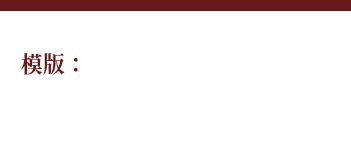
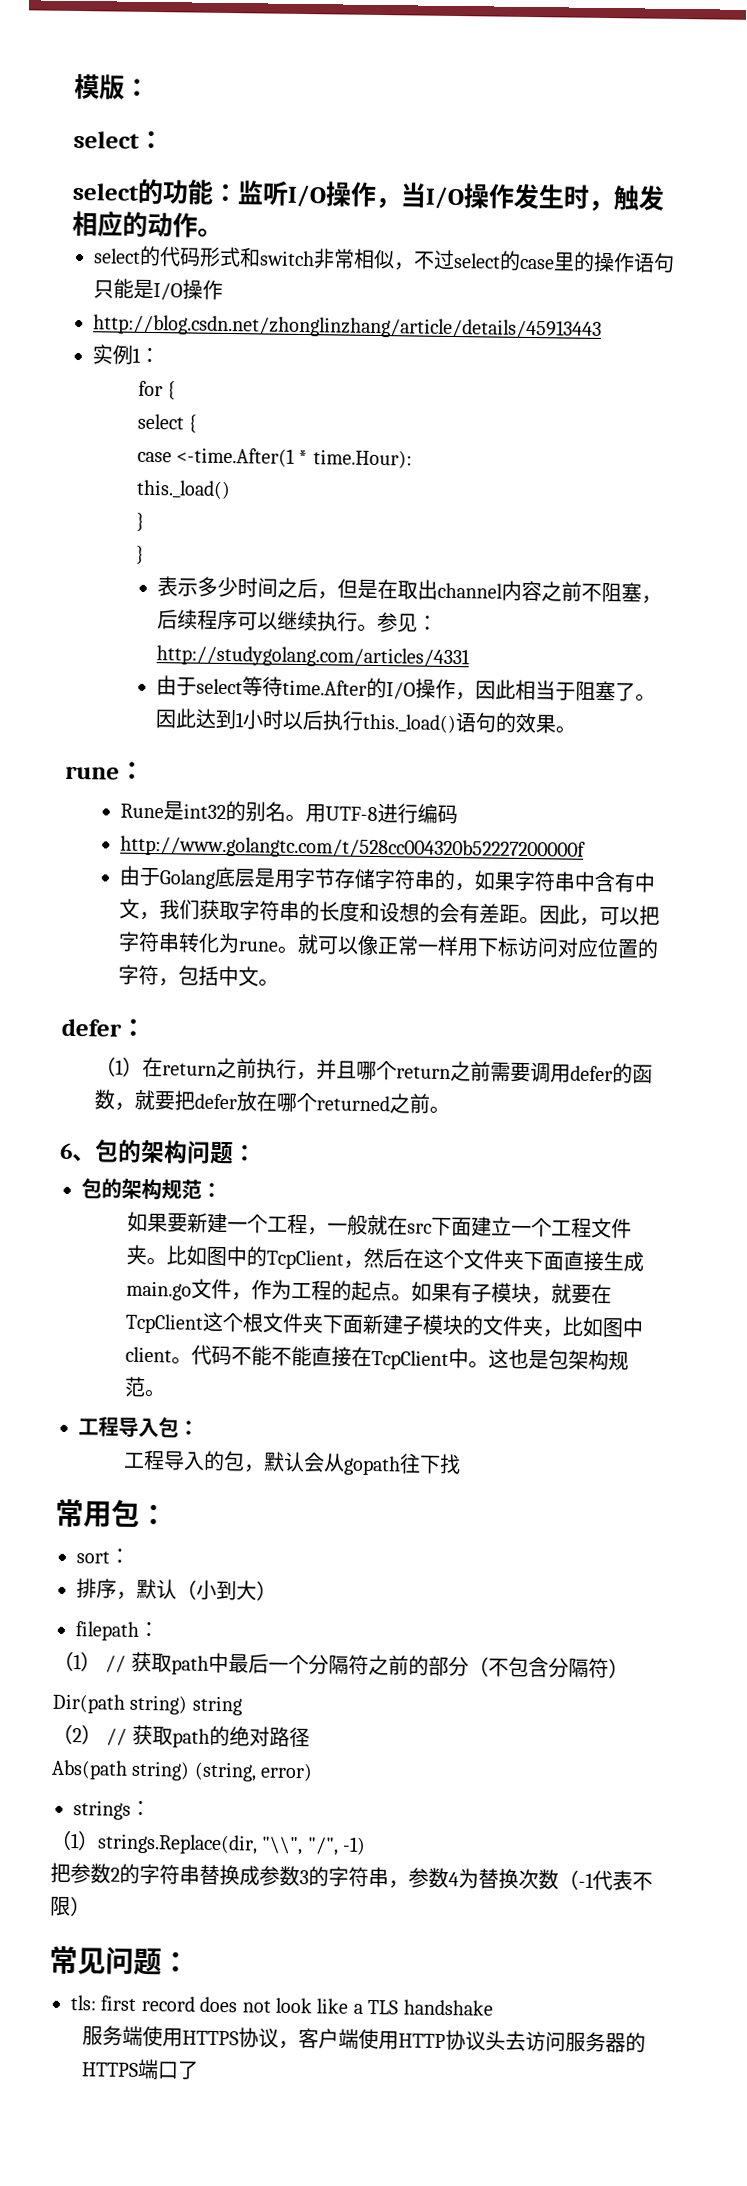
+ select：
+ select的功能：监听I/O操作，当I/O操作发生时，触发相应的动作。
+ select的代码形式和switch非常相似，不过select的case里的操作语句只能是I/O操作
+ http://blog.csdn.net/zhonglinzhang/article/details/45913443
+ 实例1：
+ for {
+ select {
+ case <-time.After(1 * time.Hour):
+ this._load()
+ }
+ }
+ 表示多少时间之后，但是在取出channel内容之前不阻塞，后续程序可以继续执行。参见：http://studygolang.com/articles/4331
+ 由于select等待time.After的I/O操作，因此相当于阻塞了。因此达到1小时以后执行this._load()语句的效果。
+ rune：
+ Rune是int32的别名。用UTF-8进行编码
+ http://www.golangtc.com/t/528cc004320b52227200000f
+ 由于Golang底层是用字节存储字符串的，如果字符串中含有中文，我们获取字符串的长度和设想的会有差距。因此，可以把字符串转化为rune。就可以像正常一样用下标访问对应位置的字符，包括中文。
+ defer：
+ （1）在return之前执行，并且哪个return之前需要调用defer的函数，就要把defer放在哪个returned之前。
+ 6、包的架构问题：
+ 包的架构规范：
+ 如果要新建一个工程，一般就在src下面建立一个工程文件夹。比如图中的TcpClient，然后在这个文件夹下面直接生成main.go文件，作为工程的起点。如果有子模块，就要在TcpClient这个根文件夹下面新建子模块的文件夹，比如图中client。代码不能不能直接在TcpClient中。这也是包架构规范。
+ 工程导入包：
+ 工程导入的包，默认会从gopath往下找
+ 常用包：
+ sort：
+ 排序，默认（小到大）
+ filepath：
+ （1） // 获取path中最后一个分隔符之前的部分（不包含分隔符）
+ Dir(path string) string
+ （2） // 获取path的绝对路径
+ Abs(path string) (string, error)
+ strings：
+ （1）strings.Replace(dir, "\\", "/", -1)
+ 把参数2的字符串替换成参数3的字符串，参数4为替换次数（-1代表不限）
+ 常见问题：
+ tls: first record does not look like a TLS handshake
+ 服务端使用HTTPS协议，客户端使用HTTP协议头去访问服务器的HTTPS端口了

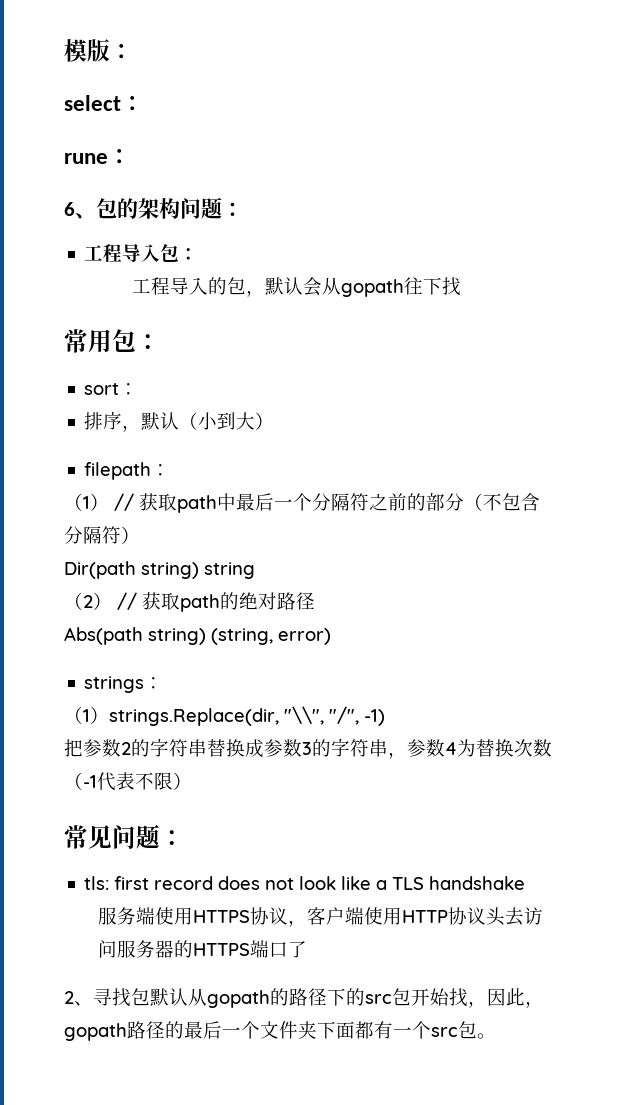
- select的功能：监听I/O操作，当I/O操作发生时，触发相应的动作。
- select的代码形式和switch非常相似，不过select的case里的操作语句只能是I/O操作
- http://blog.csdn.net/zhonglinzhang/article/details/45913443
- 实例1：
- for {
- select {
- case <-time.After(1 * time.Hour):
- this._load()
- }
- }
- 表示多少时间之后，但是在取出channel内容之前不阻塞，后续程序可以继续执行。参见：http://studygolang.com/articles/4331
- 由于select等待time.After的I/O操作，因此相当于阻塞了。因此达到1小时以后执行this._load()语句的效果。
  rune：
- Rune是int32的别名。用UTF-8进行编码
- http://www.golangtc.com/t/528cc004320b52227200000f
- 由于Golang底层是用字节存储字符串的，如果字符串中含有中文，我们获取字符串的长度和设想的会有差距。因此，可以把字符串转化为rune。就可以像正常一样用下标访问对应位置的字符，包括中文。
- defer：
- （1）在return之前执行，并且哪个return之前需要调用defer的函数，就要把defer放在哪个returned之前。
- 包的架构规范：
- 如果要新建一个工程，一般就在src下面建立一个工程文件夹。比如图中的TcpClient，然后在这个文件夹下面直接生成main.go文件，作为工程的起点。如果有子模块，就要在TcpClient这个根文件夹下面新建子模块的文件夹，比如图中client。代码不能不能直接在TcpClient中。这也是包架构规范。
+ 2、寻找包默认从gopath的路径下的src包开始找，因此，gopath路径的最后一个文件夹下面都有一个src包。

